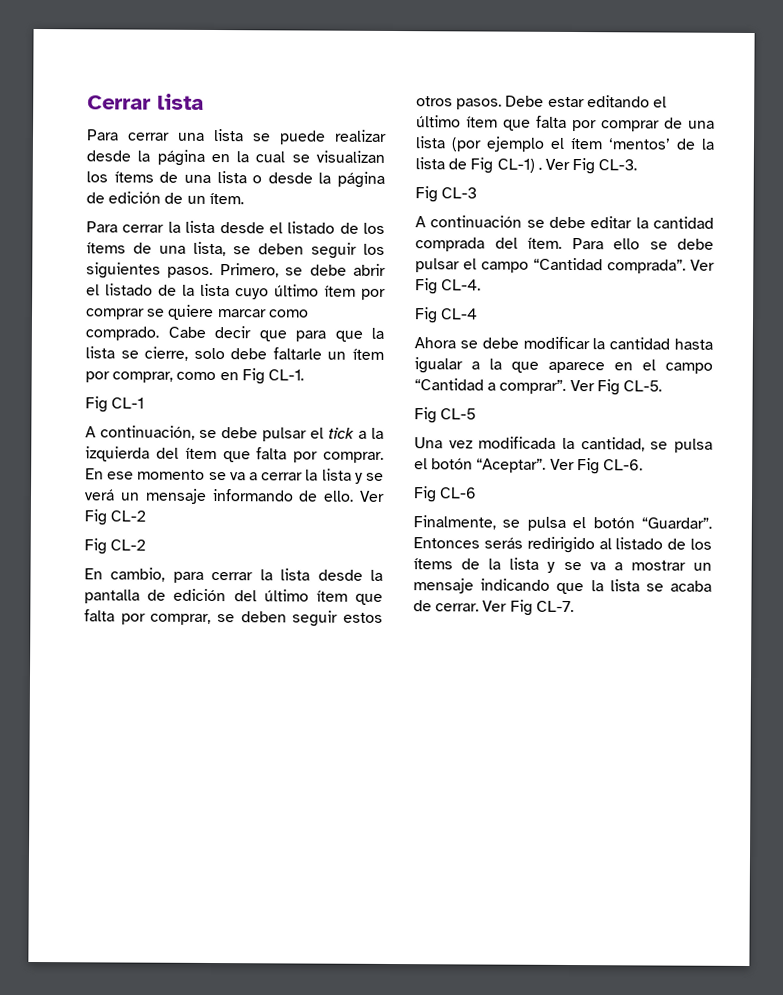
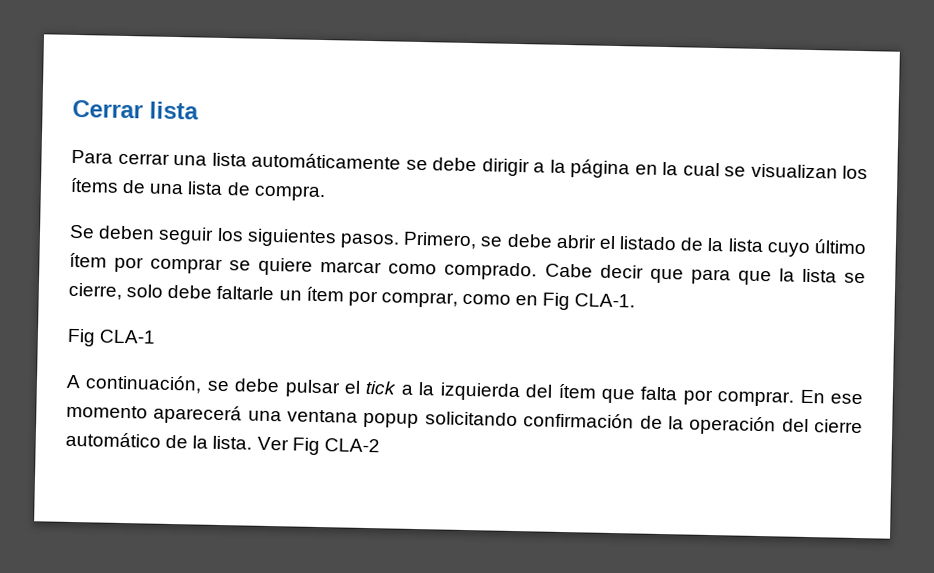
- Para cerrar una lista se puede realizar desde la página en la cual se visualizan los ítems de una lista o desde la página de edición de un ítem.
- Para cerrar la lista desde el listado de los ítems de una lista, se deben seguir los siguientes pasos.
+ Para cerrar una lista automáticamente se debe dirigir a la página en la cual se visualizan los ítems de una lista de compra.
+ Se deben seguir los siguientes pasos.
- Cabe decir que para que la lista se cierre, solo debe faltarle un ítem por comprar, como en Fig CL-1.
- Fig CL-1
+ Cabe decir que para que la lista se cierre, solo debe faltarle un ítem por comprar, como en Fig CLA-1.
+ Fig CLA-1
- En ese momento se va a cerrar la lista y se verá un mensaje informando de ello. Ver Fig CL-2
- Fig CL-2
- En cambio, para cerrar la lista desde la pantalla de edición del último ítem que falta por comprar, se deben seguir estos otros pasos. Debe estar editando el último ítem que falta por comprar de una lista (por ejemplo el ítem ‘mentos’ de la lista de Fig CL-1) . Ver Fig CL-3.
- Fig CL-3
- A continuación se debe editar la cantidad comprada del ítem. Para ello se debe pulsar el campo “Cantidad comprada”. Ver Fig CL-4.
- Fig CL-4
- Ahora se debe modificar la cantidad hasta igualar a la que aparece en el campo “Cantidad a comprar”. Ver Fig CL-5.
- Fig CL-5
- Una vez modificada la cantidad, se pulsa el botón “Aceptar”. Ver Fig CL-6.
- Fig CL-6
- Finalmente, se pulsa el botón “Guardar”. Entonces serás redirigido al listado de los ítems de la lista y se va a mostrar un mensaje indicando que la lista se acaba de cerrar. Ver Fig CL-7.
+ En ese momento aparecerá una ventana popup solicitando confirmación de la operación del cierre automático de la lista. Ver Fig CLA-2

